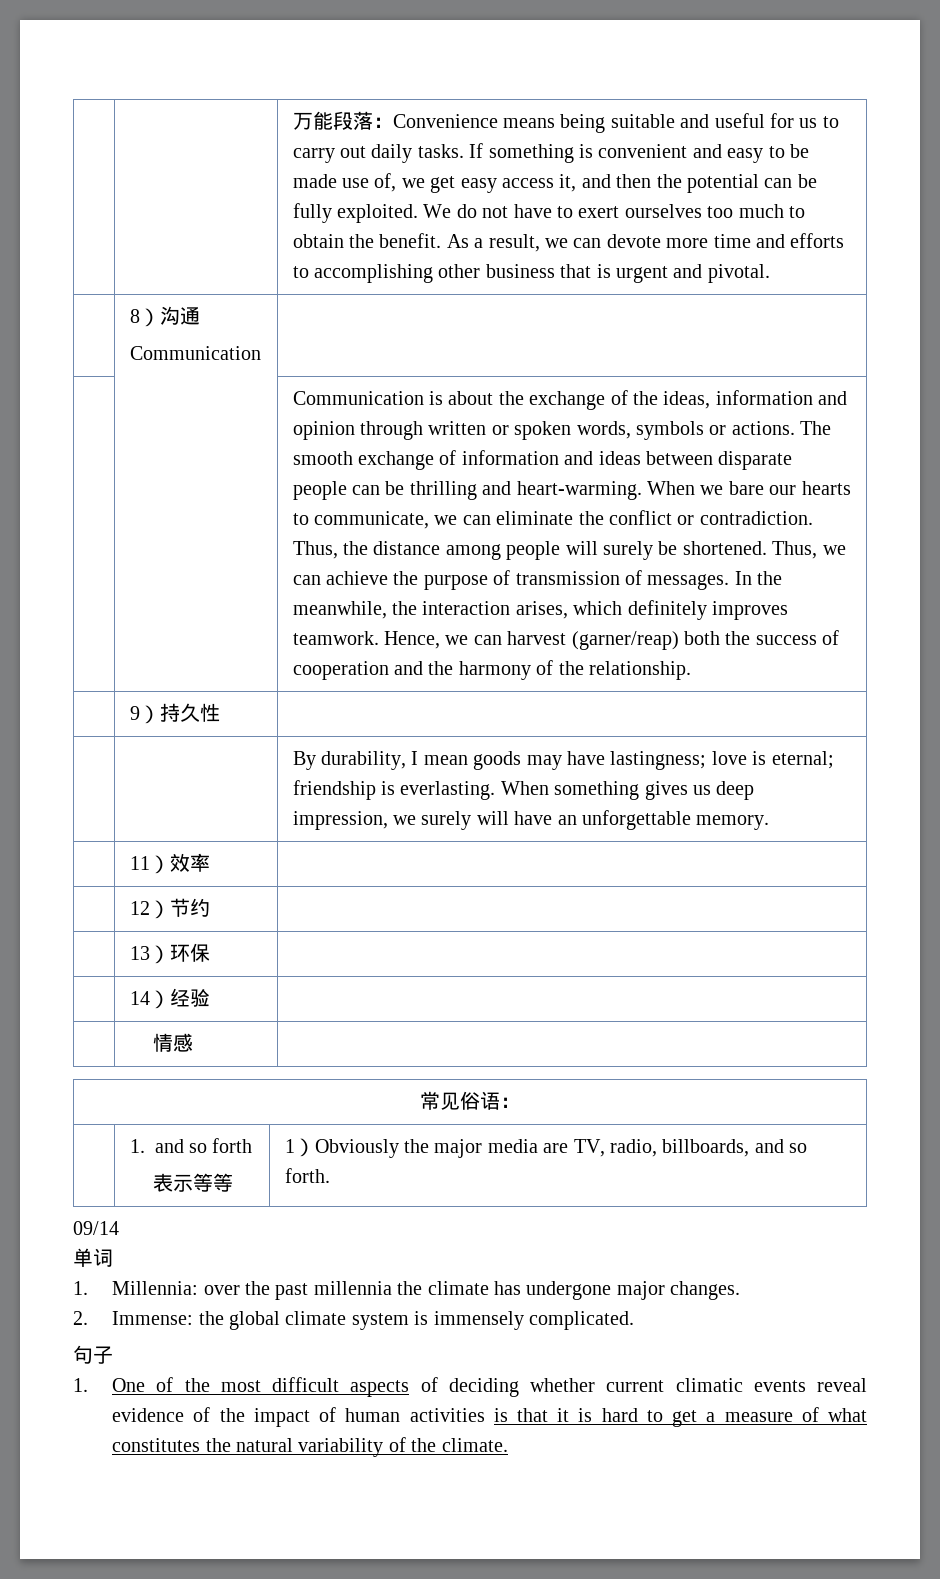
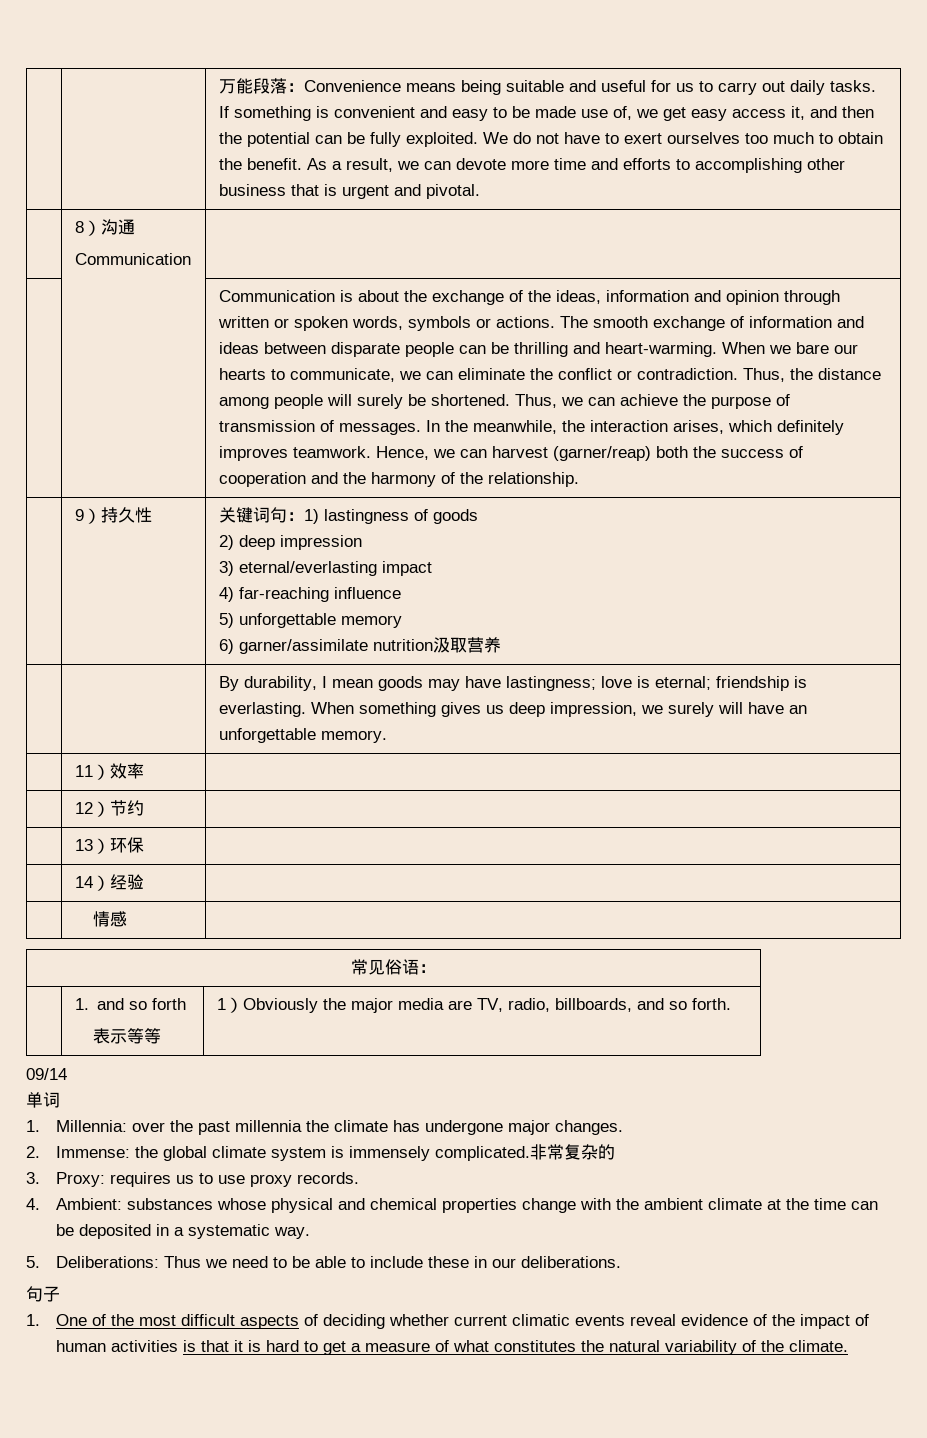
- | 9）持久性 |
+ | 9）持久性 | 关键词句：1) lastingness of goods
+ 2) deep impression
+ 3) eternal/everlasting impact
+ 4) far-reaching influence
+ 5) unforgettable memory
+ 6) garner/assimilate nutrition汲取营养
+ 非常复杂的
+ 3. Proxy: requires us to use proxy records.
+ 4. Ambient: substances whose physical and chemical properties change with the ambient climate at the time can be deposited in a systematic way.
+ 5. Deliberations: Thus we need to be able to include these in our deliberations.

